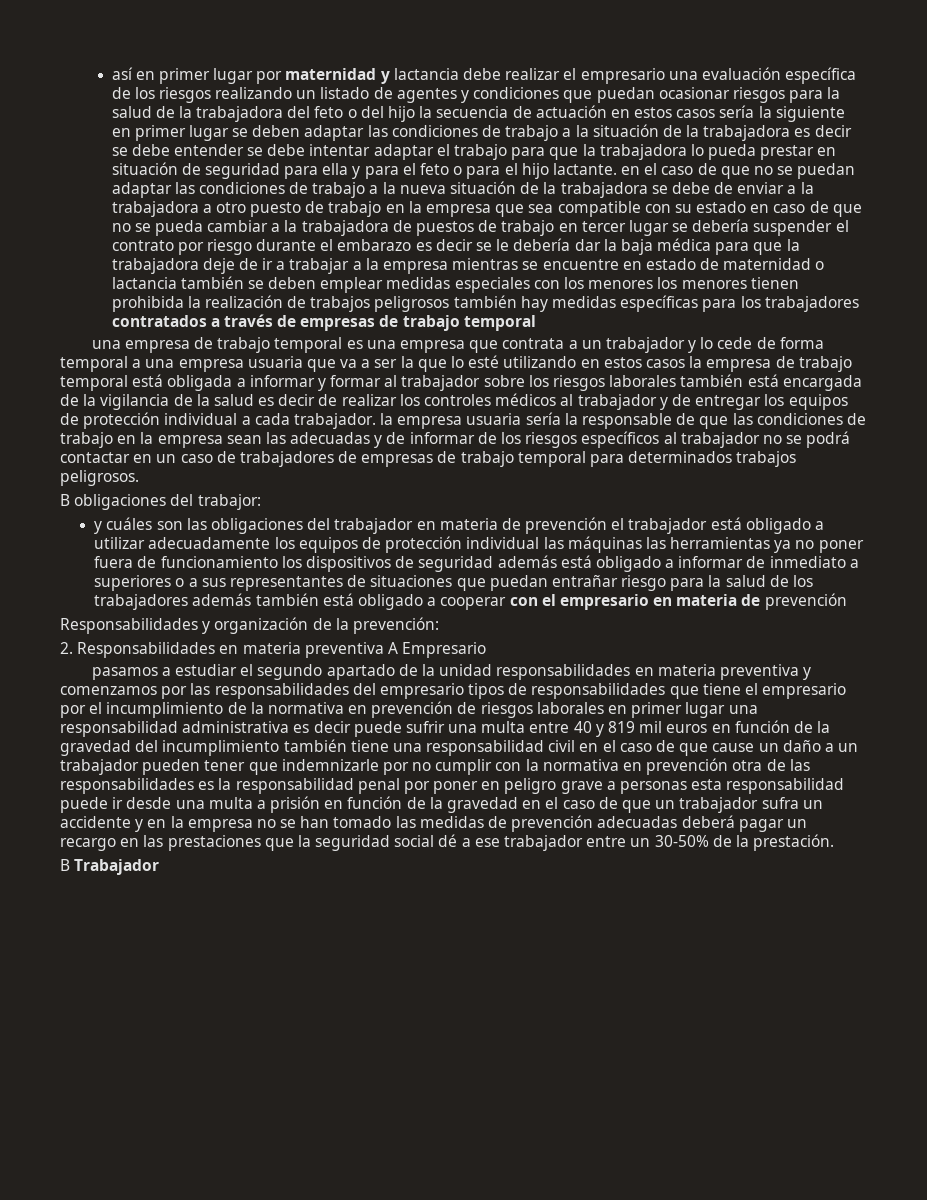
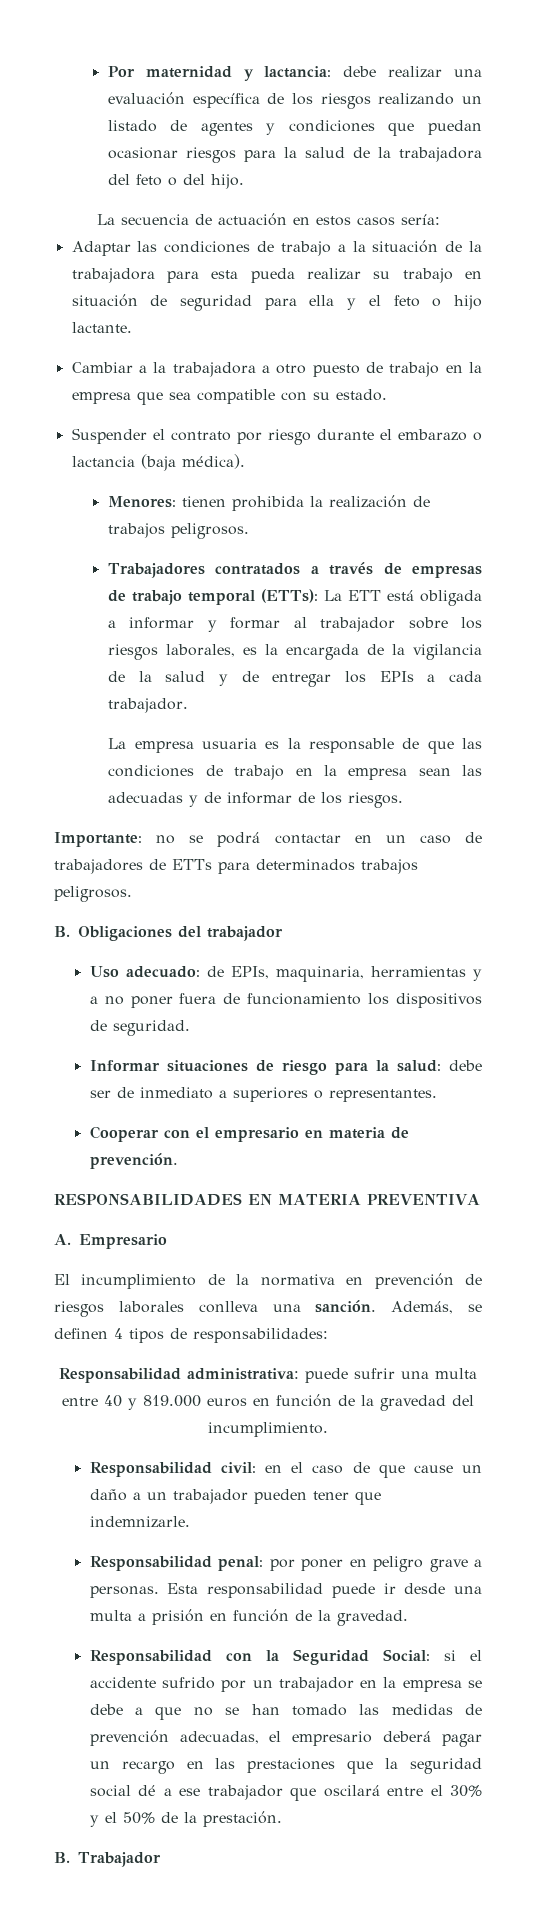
- así en primer lugar por maternidad y lactancia debe realizar el empresario una evaluación específica de los riesgos realizando un listado de agentes y condiciones que puedan ocasionar riesgos para la salud de la trabajadora del feto o del hijo la secuencia de actuación en estos casos sería la siguiente en primer lugar se deben adaptar las condiciones de trabajo a la situación de la trabajadora es decir se debe entender se debe intentar adaptar el trabajo para que la trabajadora lo pueda prestar en situación de seguridad para ella y para el feto o para el hijo lactante. en el caso de que no se puedan adaptar las condiciones de trabajo a la nueva situación de la trabajadora se debe de enviar a la trabajadora a otro puesto de trabajo en la empresa que sea compatible con su estado en caso de que no se pueda cambiar a la trabajadora de puestos de trabajo en tercer lugar se debería suspender el contrato por riesgo durante el embarazo es decir se le debería dar la baja médica para que la trabajadora deje de ir a trabajar a la empresa mientras se encuentre en estado de maternidad o lactancia también se deben emplear medidas especiales con los menores los menores tienen prohibida la realización de trabajos peligrosos también hay medidas específicas para los trabajadores contratados a través de empresas de trabajo temporal
- una empresa de trabajo temporal es una empresa que contrata a un trabajador y lo cede de forma temporal a una empresa usuaria que va a ser la que lo esté utilizando en estos casos la empresa de trabajo temporal está obligada a informar y formar al trabajador sobre los riesgos laborales también está encargada de la vigilancia de la salud es decir de realizar los controles médicos al trabajador y de entregar los equipos de protección individual a cada trabajador. la empresa usuaria sería la responsable de que las condiciones de trabajo en la empresa sean las adecuadas y de informar de los riesgos específicos al trabajador no se podrá contactar en un caso de trabajadores de empresas de trabajo temporal para determinados trabajos peligrosos.
+ Por maternidad y lactancia: debe realizar una evaluación específica de los riesgos realizando un listado de agentes y condiciones que puedan ocasionar riesgos para la salud de la trabajadora del feto o del hijo.
+ La secuencia de actuación en estos casos sería:
+ Adaptar las condiciones de trabajo a la situación de la trabajadora para esta pueda realizar su trabajo en situación de seguridad para ella y el feto o hijo lactante.
+ Cambiar a la trabajadora a otro puesto de trabajo en la empresa que sea compatible con su estado.
+ Suspender el contrato por riesgo durante el embarazo o lactancia (baja médica).
+ Menores: tienen prohibida la realización de trabajos peligrosos.
+ Trabajadores contratados a través de empresas de trabajo temporal (ETTs): La ETT está obligada a informar y formar al trabajador sobre los riesgos laborales, es la encargada de la vigilancia de la salud y de entregar los EPIs a cada trabajador.
+ La empresa usuaria es la responsable de que las condiciones de trabajo en la empresa sean las adecuadas y de informar de los riesgos.
+ Importante: no se podrá contactar en un caso de trabajadores de ETTs para determinados trabajos peligrosos.
- B obligaciones del trabajor:
- y cuáles son las obligaciones del trabajador en materia de prevención el trabajador está obligado a utilizar adecuadamente los equipos de protección individual las máquinas las herramientas ya no poner fuera de funcionamiento los dispositivos de seguridad además está obligado a informar de inmediato a superiores o a sus representantes de situaciones que puedan entrañar riesgo para la salud de los trabajadores además también está obligado a cooperar con el empresario en materia de prevención
- Responsabilidades y organización de la prevención:
- 2. Responsabilidades en materia preventiva A Empresario
- pasamos a estudiar el segundo apartado de la unidad responsabilidades en materia preventiva y comenzamos por las responsabilidades del empresario tipos de responsabilidades que tiene el empresario por el incumplimiento de la normativa en prevención de riesgos laborales en primer lugar una responsabilidad administrativa es decir puede sufrir una multa entre 40 y 819 mil euros en función de la gravedad del incumplimiento también tiene una responsabilidad civil en el caso de que cause un daño a un trabajador pueden tener que indemnizarle por no cumplir con la normativa en prevención otra de las responsabilidades es la responsabilidad penal por poner en peligro grave a personas esta responsabilidad puede ir desde una multa a prisión en función de la gravedad en el caso de que un trabajador sufra un accidente y en la empresa no se han tomado las medidas de prevención adecuadas deberá pagar un recargo en las prestaciones que la seguridad social dé a ese trabajador entre un 30-50% de la prestación.
+ B. Obligaciones del trabajador
+ Uso adecuado: de EPIs, maquinaria, herramientas y a no poner fuera de funcionamiento los dispositivos de seguridad.
+ Informar situaciones de riesgo para la salud: debe ser de inmediato a superiores o representantes.
+ Cooperar con el empresario en materia de prevención.
+ RESPONSABILIDADES EN MATERIA PREVENTIVA
+ A. Empresario
+ El incumplimiento de la normativa en prevención de riesgos laborales conlleva una sanción. Además, se definen 4 tipos de responsabilidades:
+ Responsabilidad administrativa: puede sufrir una multa entre 40 y 819.000 euros en función de la gravedad del incumplimiento.
+ Responsabilidad civil: en el caso de que cause un daño a un trabajador pueden tener que indemnizarle.
+ Responsabilidad penal: por poner en peligro grave a personas. Esta responsabilidad puede ir desde una multa a prisión en función de la gravedad.
+ Responsabilidad con la Seguridad Social: si el accidente sufrido por un trabajador en la empresa se debe a que no se han tomado las medidas de prevención adecuadas, el empresario deberá pagar un recargo en las prestaciones que la seguridad social dé a ese trabajador que oscilará entre el 30% y el 50% de la prestación.
- B Trabajador
+ B. Trabajador

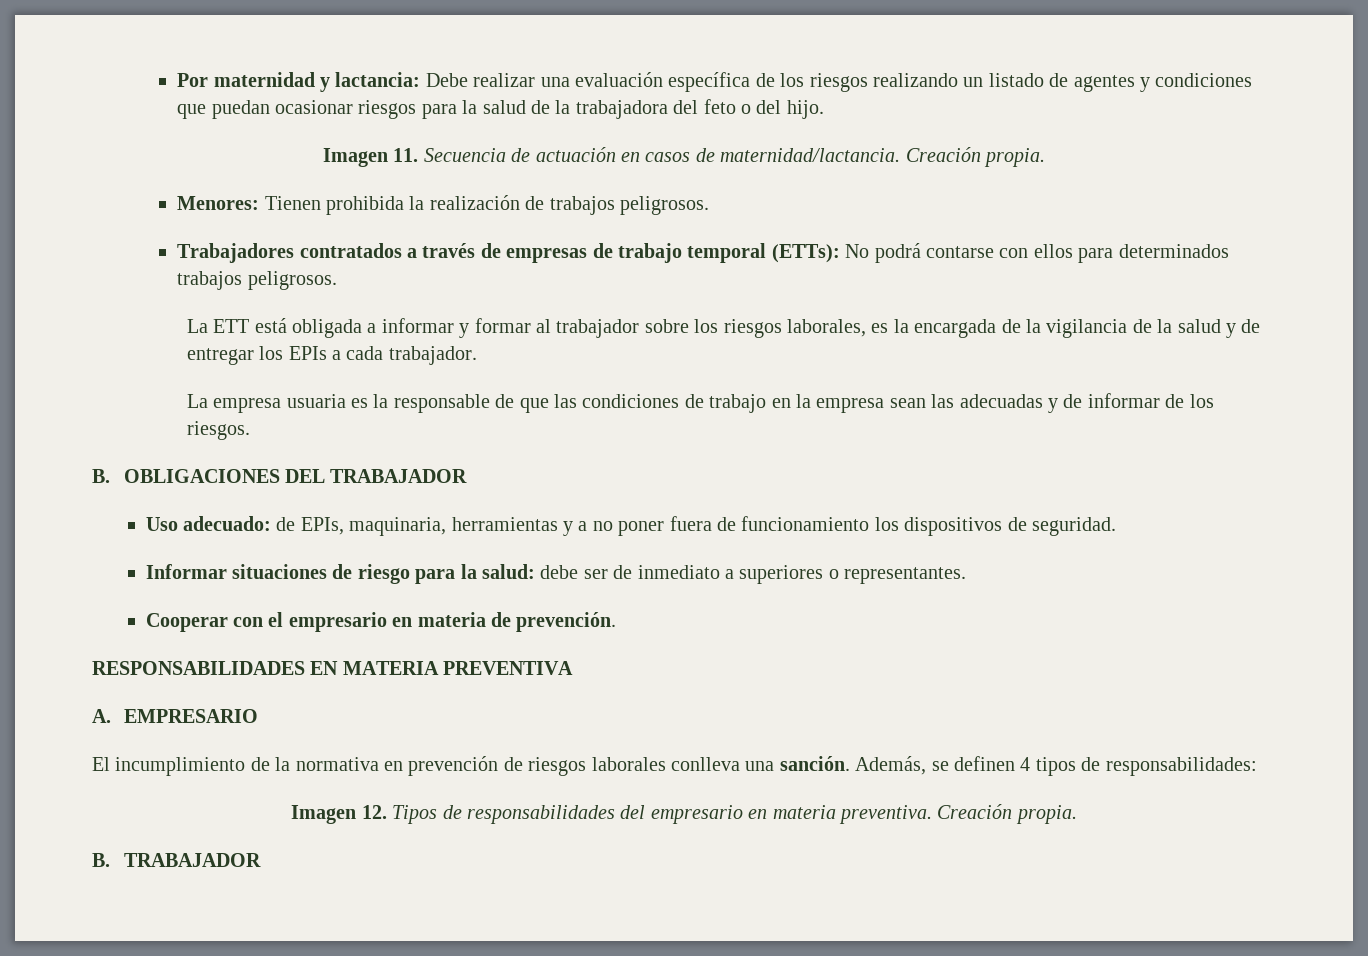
- Por maternidad y lactancia: debe realizar una evaluación específica de los riesgos realizando un listado de agentes y condiciones que puedan ocasionar riesgos para la salud de la trabajadora del feto o del hijo.
+ Por maternidad y lactancia: Debe realizar una evaluación específica de los riesgos realizando un listado de agentes y condiciones que puedan ocasionar riesgos para la salud de la trabajadora del feto o del hijo.
- La secuencia de actuación en estos casos sería:
- Adaptar las condiciones de trabajo a la situación de la trabajadora para esta pueda realizar su trabajo en situación de seguridad para ella y el feto o hijo lactante.
- Cambiar a la trabajadora a otro puesto de trabajo en la empresa que sea compatible con su estado.
- Suspender el contrato por riesgo durante el embarazo o lactancia (baja médica).
+ Imagen 11. Secuencia de actuación en casos de maternidad/lactancia. Creación propia.
- Menores: tienen prohibida la realización de trabajos peligrosos.
+ Menores: Tienen prohibida la realización de trabajos peligrosos.
- Trabajadores contratados a través de empresas de trabajo temporal (ETTs): La ETT está obligada a informar y formar al trabajador sobre los riesgos laborales, es la encargada de la vigilancia de la salud y de entregar los EPIs a cada trabajador.
+ Trabajadores contratados a través de empresas de trabajo temporal (ETTs): No podrá contarse con ellos para determinados trabajos peligrosos.
+ La ETT está obligada a informar y formar al trabajador sobre los riesgos laborales, es la encargada de la vigilancia de la salud y de entregar los EPIs a cada trabajador.
- Importante: no se podrá contactar en un caso de trabajadores de ETTs para determinados trabajos peligrosos.
- B. Obligaciones del trabajador
+ B. OBLIGACIONES DEL TRABAJADOR
- A. Empresario
+ A. EMPRESARIO
- Responsabilidad administrativa: puede sufrir una multa entre 40 y 819.000 euros en función de la gravedad del incumplimiento.
- Responsabilidad civil: en el caso de que cause un daño a un trabajador pueden tener que indemnizarle.
- Responsabilidad penal: por poner en peligro grave a personas. Esta responsabilidad puede ir desde una multa a prisión en función de la gravedad.
- Responsabilidad con la Seguridad Social: si el accidente sufrido por un trabajador en la empresa se debe a que no se han tomado las medidas de prevención adecuadas, el empresario deberá pagar un recargo en las prestaciones que la seguridad social dé a ese trabajador que oscilará entre el 30% y el 50% de la prestación.
- B. Trabajador
+ Imagen 12. Tipos de responsabilidades del empresario en materia preventiva. Creación propia.
+ B. TRABAJADOR

